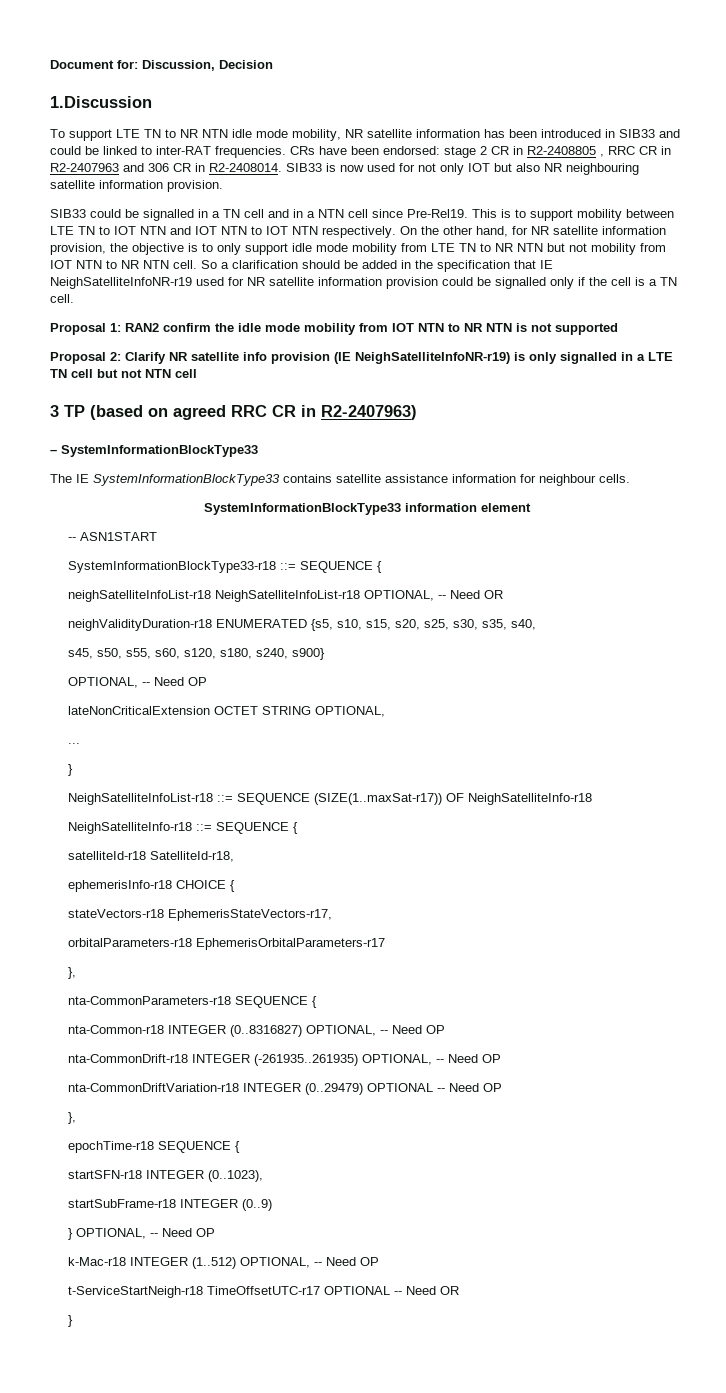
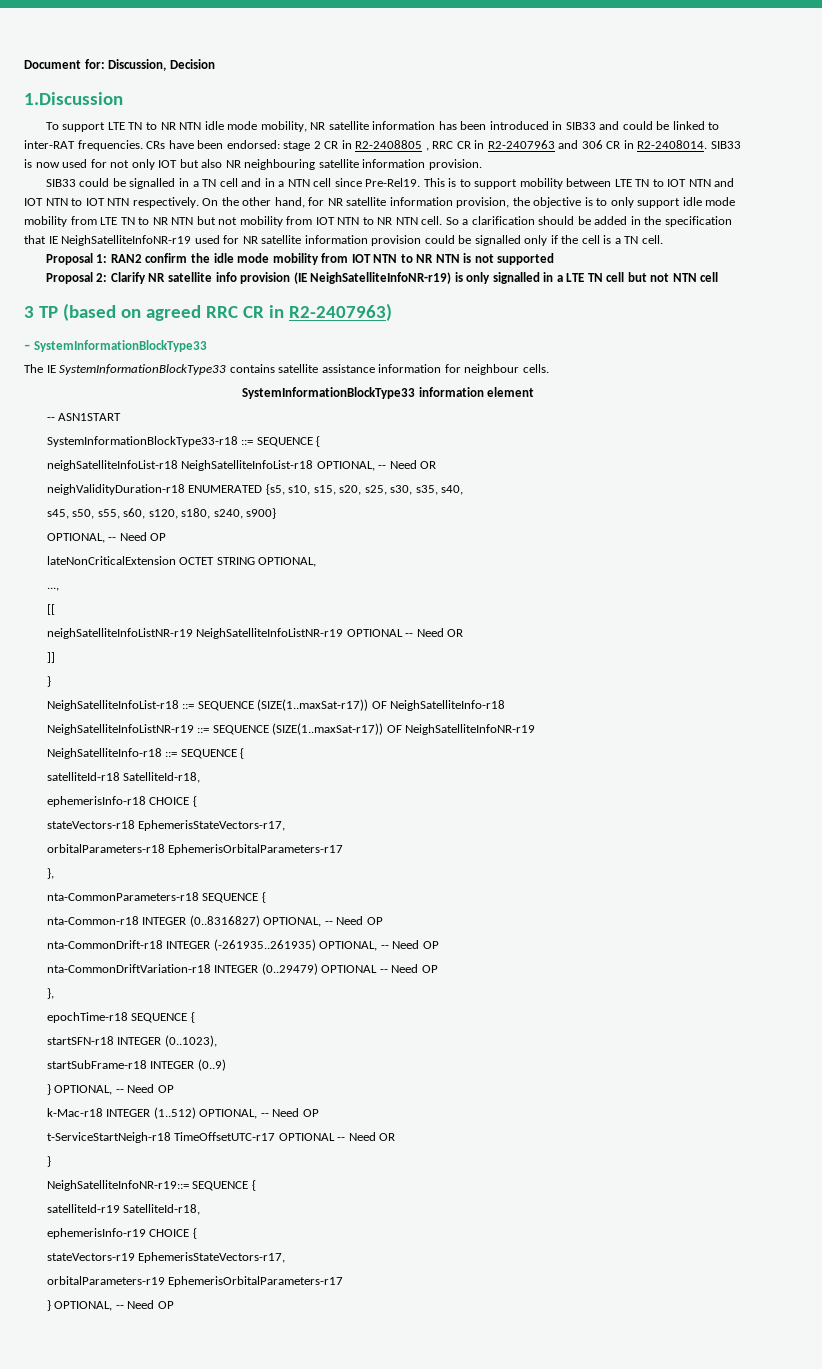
- ...
+ ...,
+ [[
+ neighSatelliteInfoListNR-r19 NeighSatelliteInfoListNR-r19 OPTIONAL -- Need OR
+ ]]
+ NeighSatelliteInfoListNR-r19 ::= SEQUENCE (SIZE(1..maxSat-r17)) OF NeighSatelliteInfoNR-r19
+ NeighSatelliteInfoNR-r19::= SEQUENCE {
+ satelliteId-r19 SatelliteId-r18,
+ ephemerisInfo-r19 CHOICE {
+ stateVectors-r19 EphemerisStateVectors-r17,
+ orbitalParameters-r19 EphemerisOrbitalParameters-r17
+ } OPTIONAL, -- Need OP

